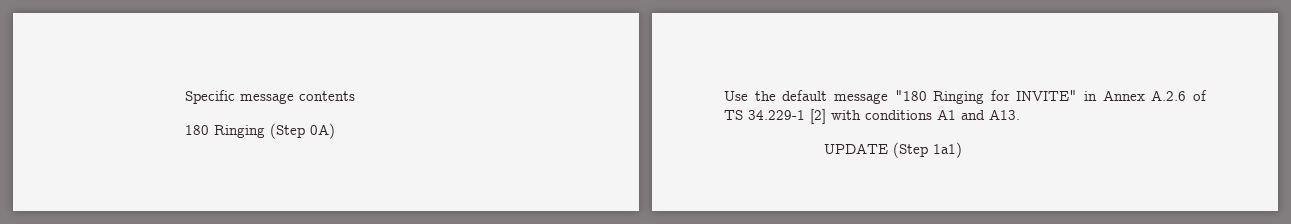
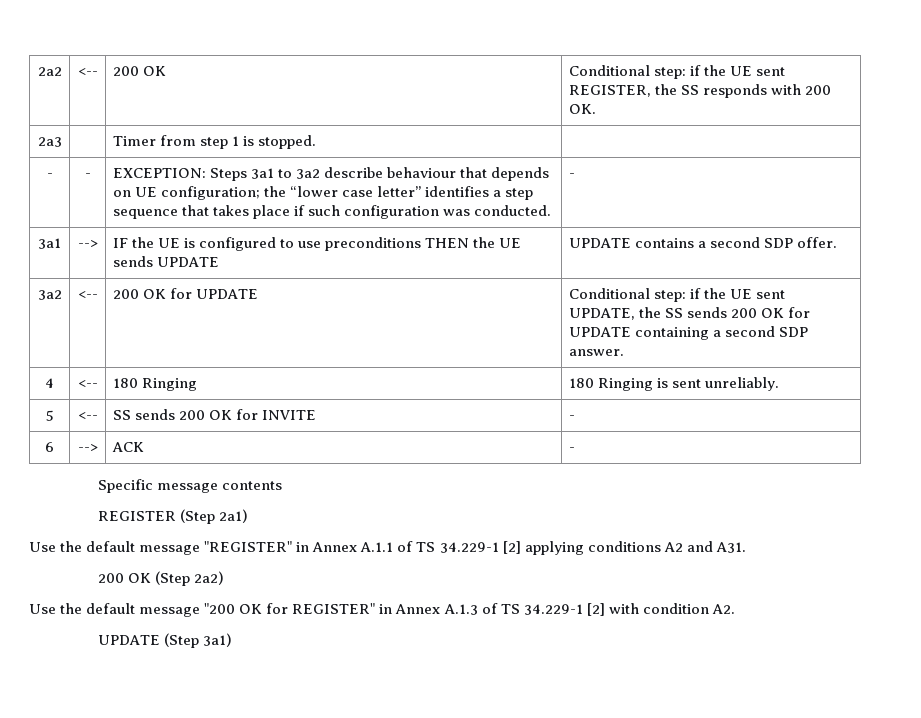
+ 2a2 | <-- | 200 OK | Conditional step: if the UE sent REGISTER, the SS responds with 200 OK.
+ 2a3 | | Timer from step 1 is stopped. |
+ - | - | EXCEPTION: Steps 3a1 to 3a2 describe behaviour that depends on UE configuration; the “lower case letter” identifies a step sequence that takes place if such configuration was conducted. | -
+ 3a1 | --> | IF the UE is configured to use preconditions THEN the UE sends UPDATE | UPDATE contains a second SDP offer.
+ 3a2 | <-- | 200 OK for UPDATE | Conditional step: if the UE sent UPDATE, the SS sends 200 OK for UPDATE containing a second SDP answer.
+ 4 | <-- | 180 Ringing | 180 Ringing is sent unreliably.
+ 5 | <-- | SS sends 200 OK for INVITE | -
+ 6 | --> | ACK | -
- 180 Ringing (Step 0A)
- Use the default message "180 Ringing for INVITE" in Annex A.2.6 of TS 34.229-1 [2] with conditions A1 and A13.
+ REGISTER (Step 2a1)
+ Use the default message "REGISTER" in Annex A.1.1 of TS 34.229-1 [2] applying conditions A2 and A31.
+ 200 OK (Step 2a2)
+ Use the default message "200 OK for REGISTER" in Annex A.1.3 of TS 34.229-1 [2] with condition A2.
- UPDATE (Step 1a1)
+ UPDATE (Step 3a1)

